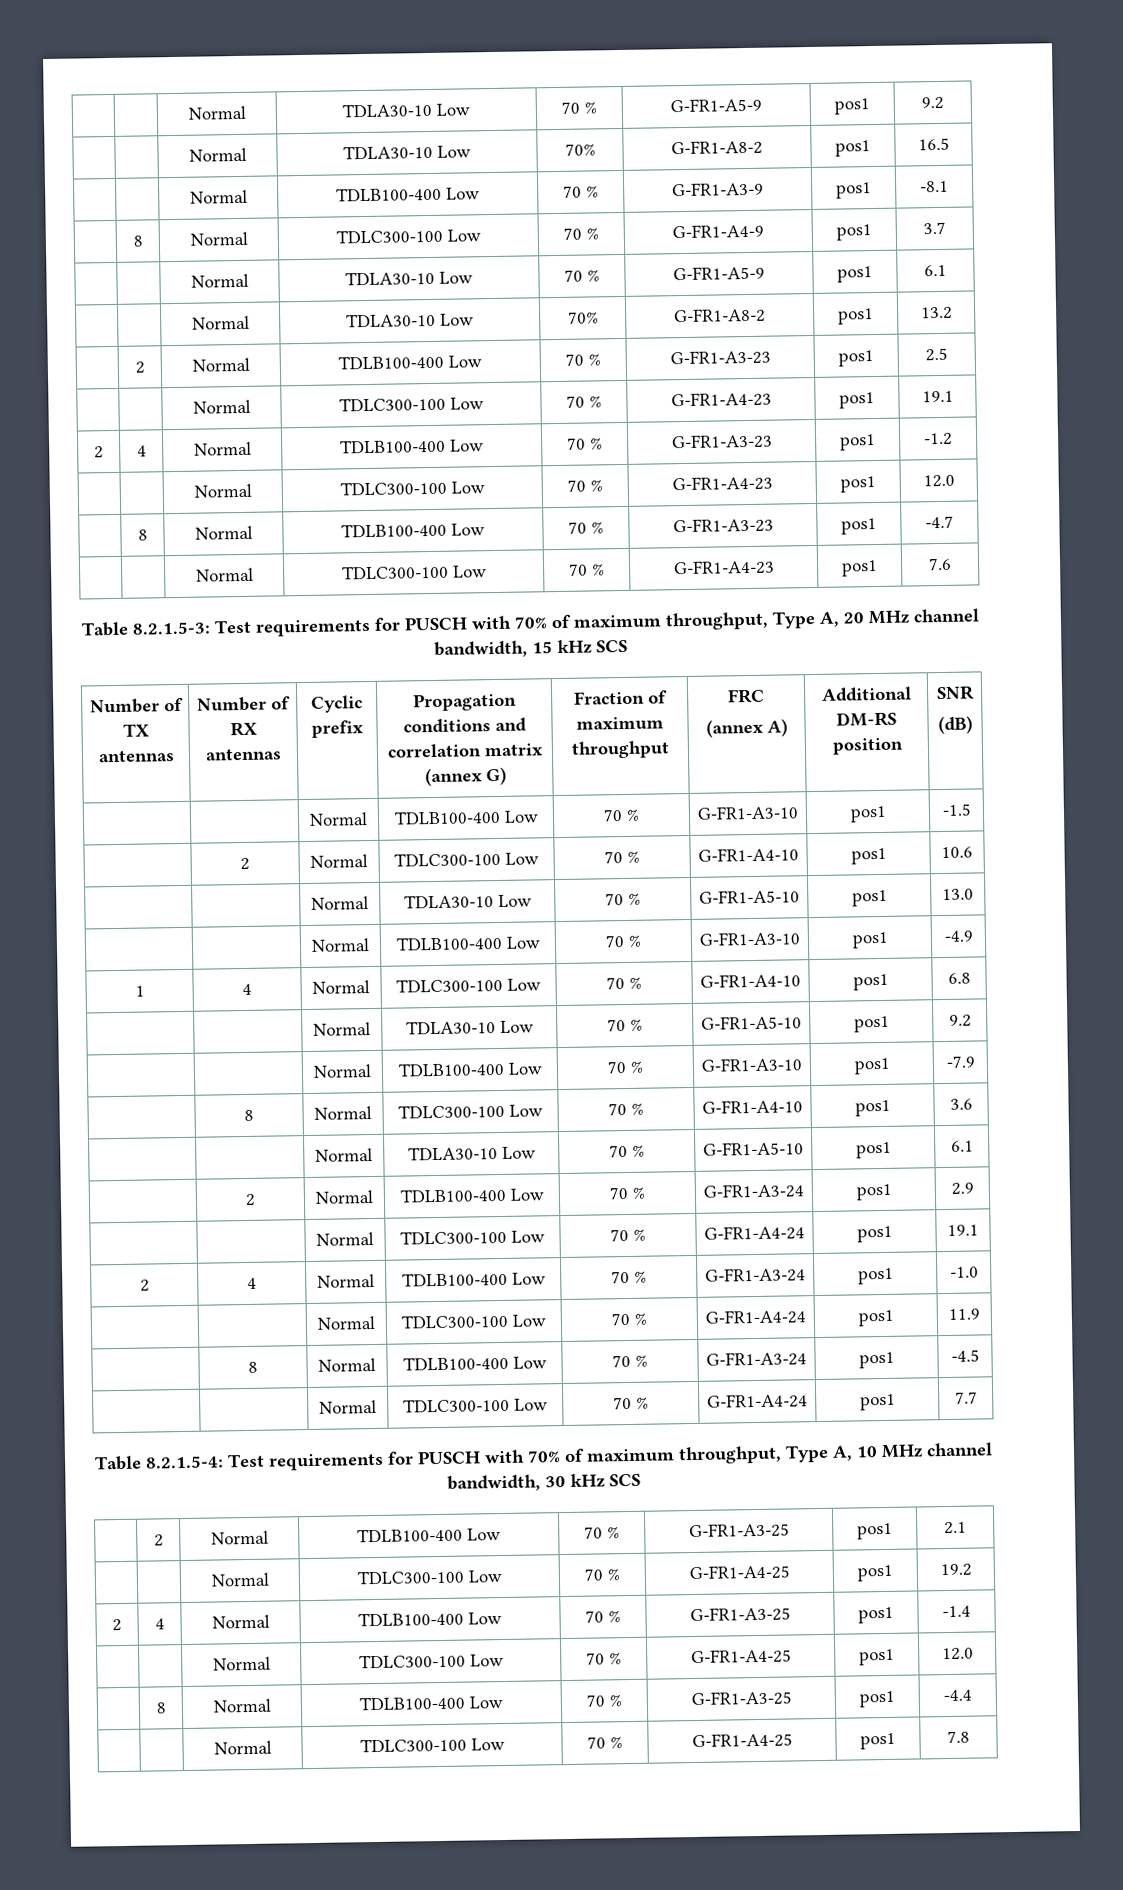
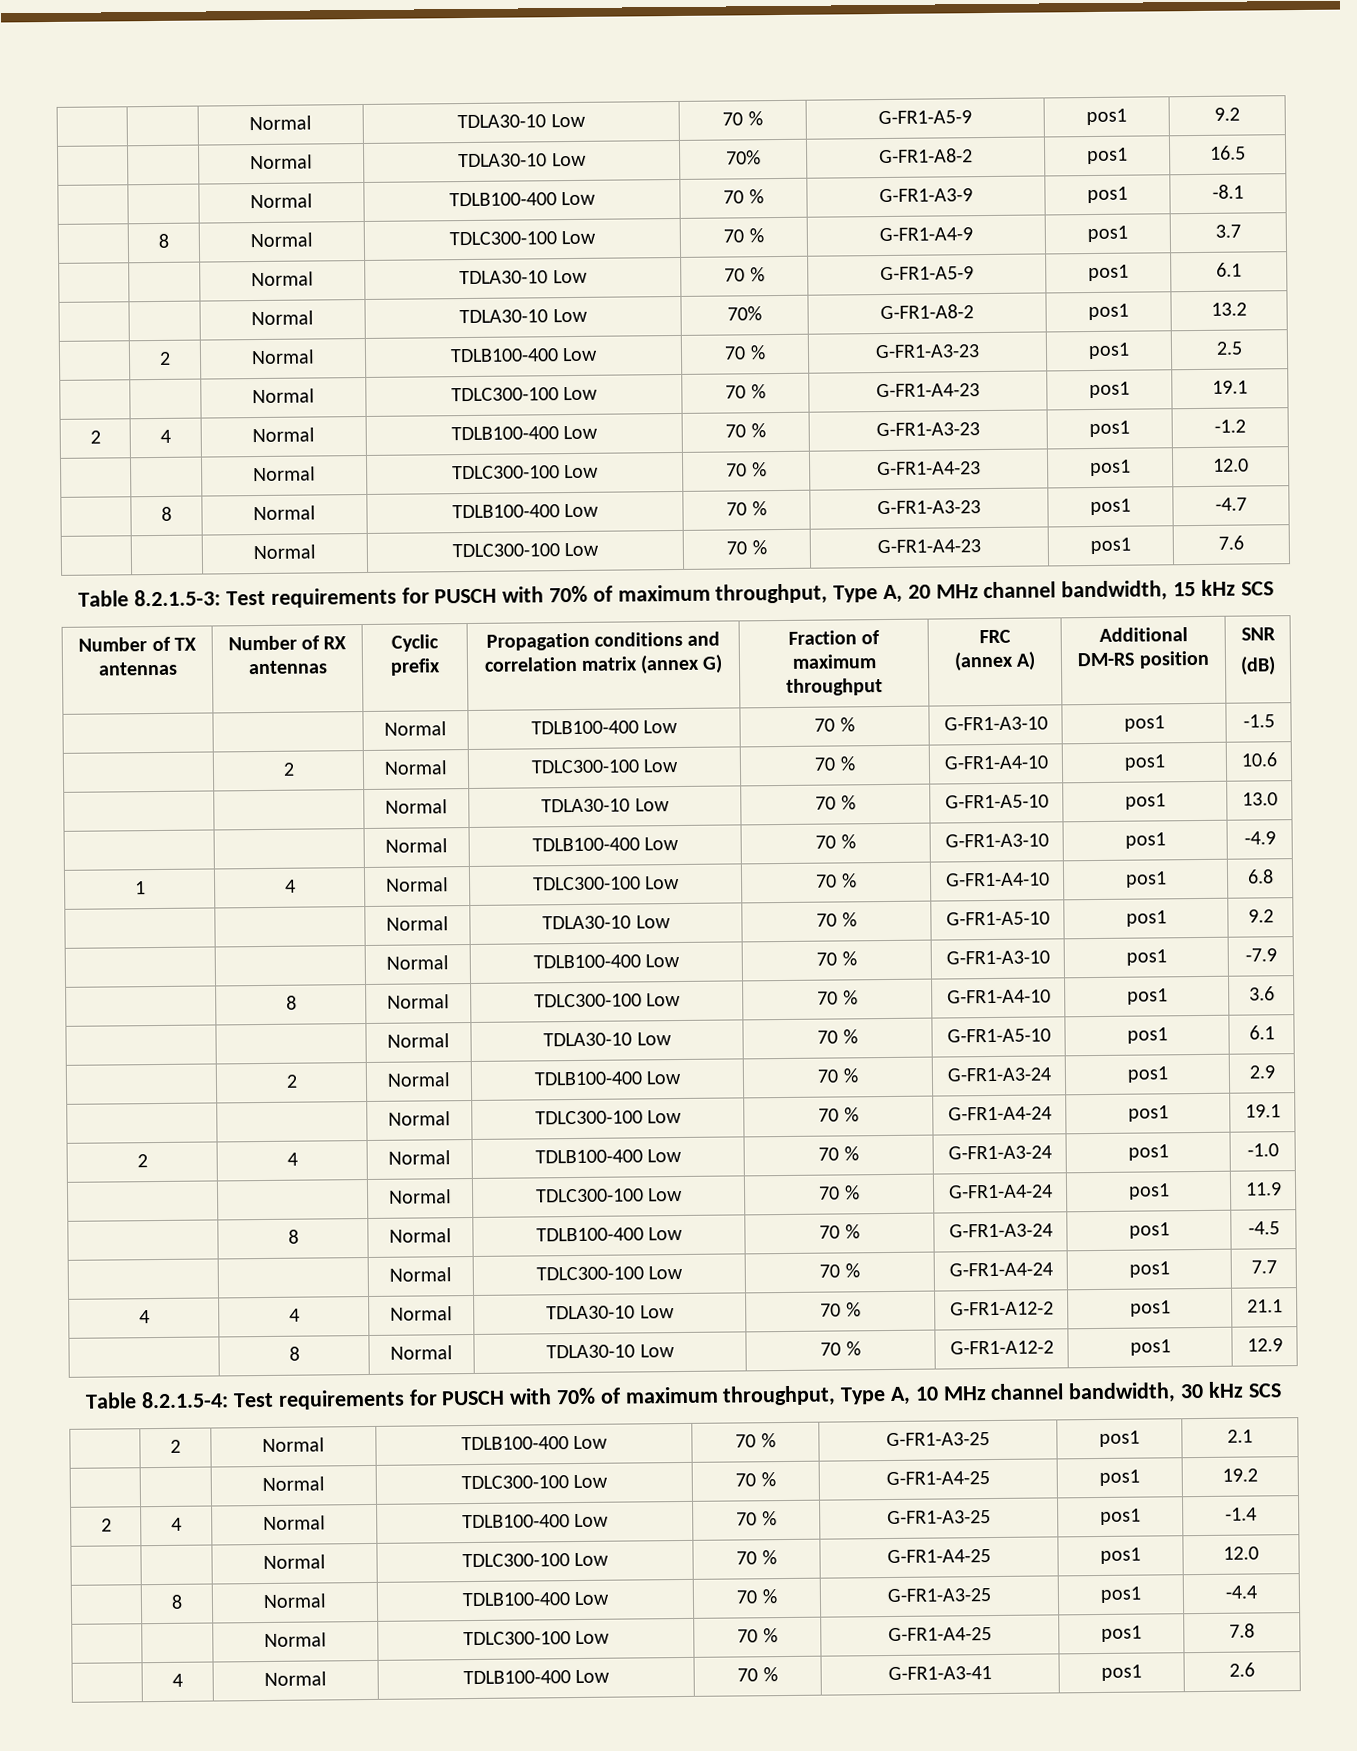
+ 4 | 4 | Normal | TDLA30-10 Low | 70 % | G-FR1-A12-2 | pos1 | 21.1
+ | 8 | Normal | TDLA30-10 Low | 70 % | G-FR1-A12-2 | pos1 | 12.9
+ | 4 | Normal | TDLB100-400 Low | 70 % | G-FR1-A3-41 | pos1 | 2.6

